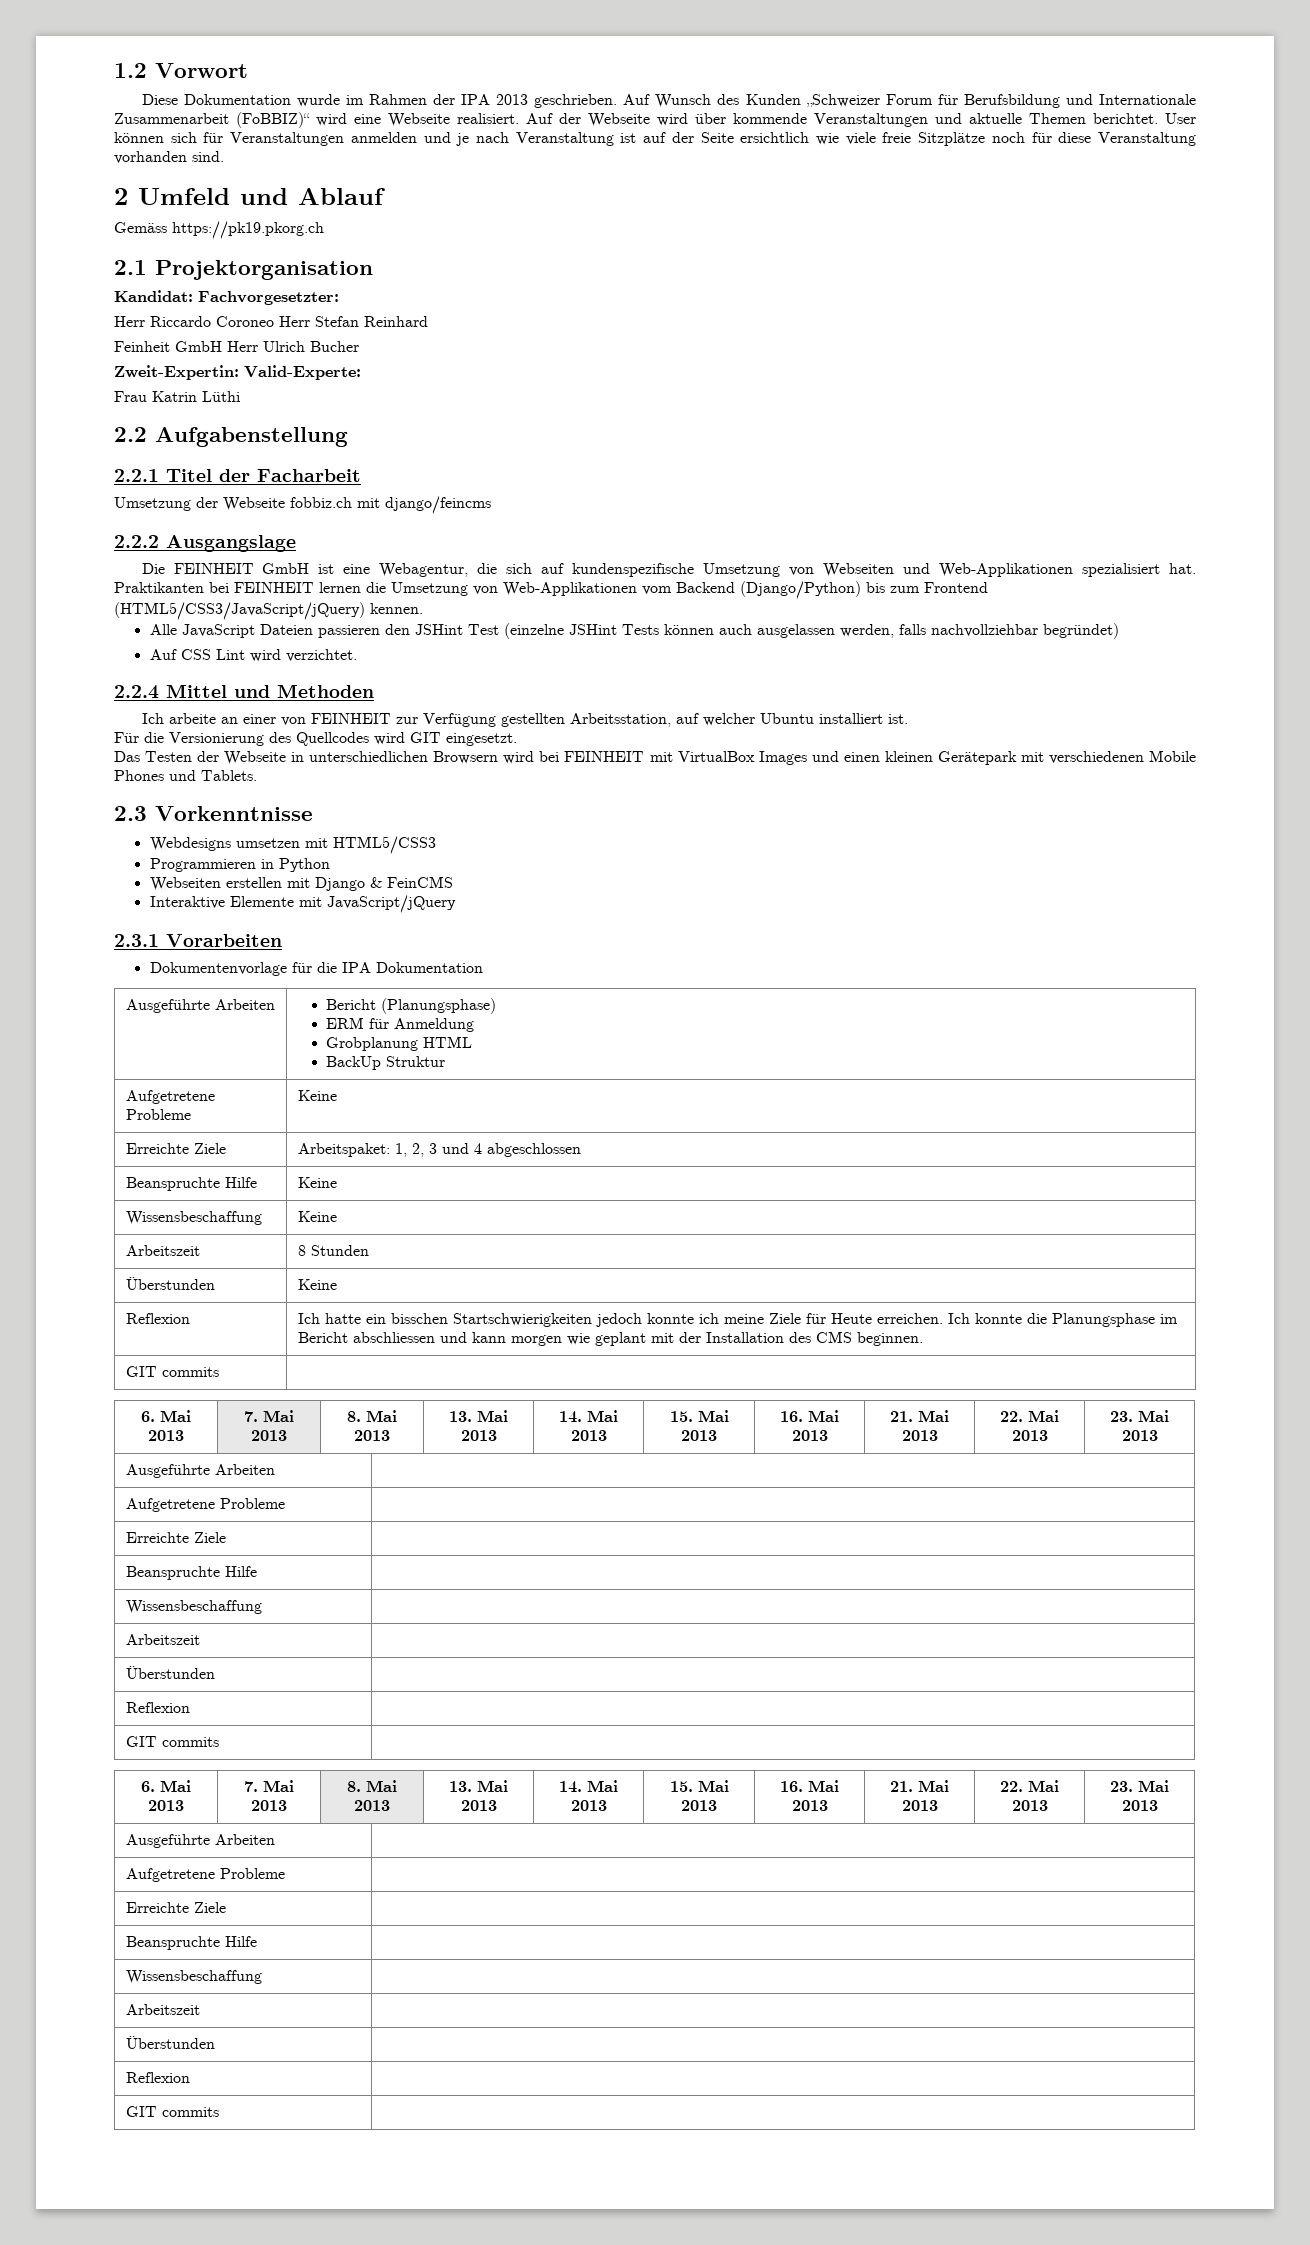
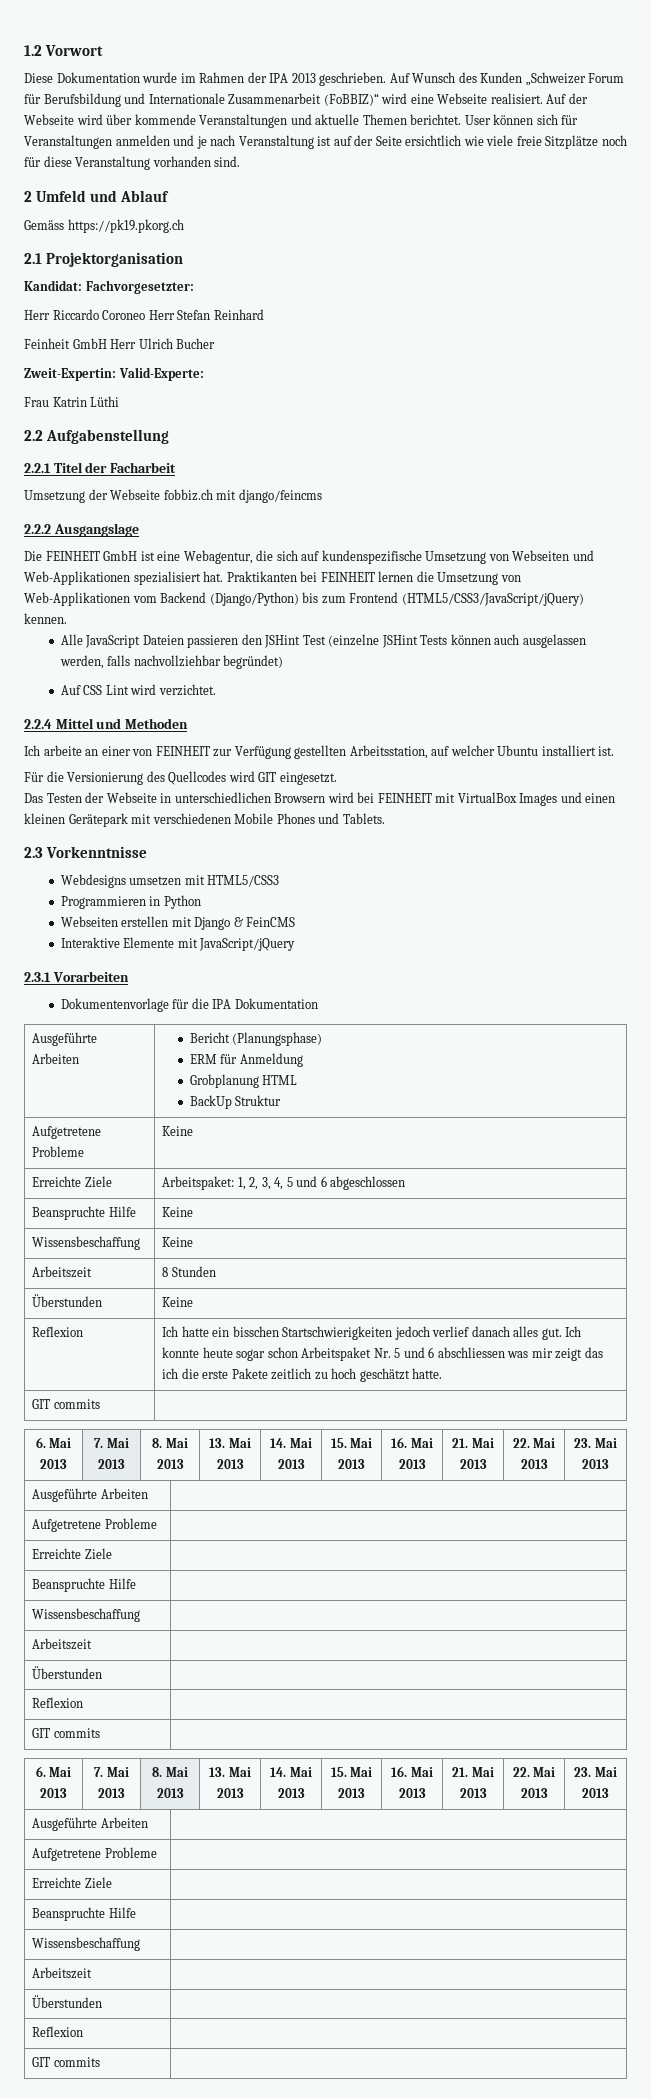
- Erreichte Ziele | Arbeitspaket: 1, 2, 3 und 4 abgeschlossen
+ Erreichte Ziele | Arbeitspaket: 1, 2, 3, 4, 5 und 6 abgeschlossen
- Reflexion | Ich hatte ein bisschen Startschwierigkeiten jedoch konnte ich meine Ziele für Heute erreichen. Ich konnte die Planungsphase im Bericht abschliessen und kann morgen wie geplant mit der Installation des CMS beginnen.
+ Reflexion | Ich hatte ein bisschen Startschwierigkeiten jedoch verlief danach alles gut. Ich konnte heute sogar schon Arbeitspaket Nr. 5 und 6 abschliessen was mir zeigt das ich die erste Pakete zeitlich zu hoch geschätzt hatte.

